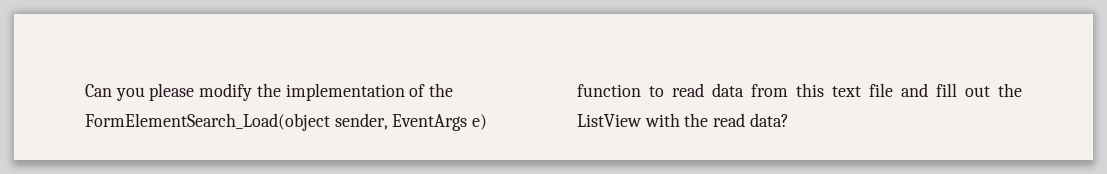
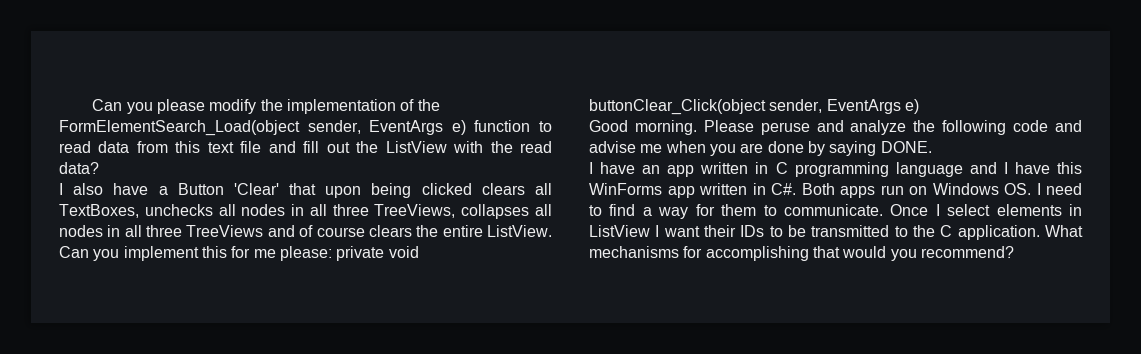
+ I also have a Button 'Clear' that upon being clicked clears all TextBoxes, unchecks all nodes in all three TreeViews, collapses all nodes in all three TreeViews and of course clears the entire ListView. Can you implement this for me please: private void buttonClear_Click(object sender, EventArgs e)
+ Good morning. Please peruse and analyze the following code and advise me when you are done by saying DONE.
+ I have an app written in C programming language and I have this WinForms app written in C#. Both apps run on Windows OS. I need to find a way for them to communicate. Once I select elements in ListView I want their IDs to be transmitted to the C application. What mechanisms for accomplishing that would you recommend?

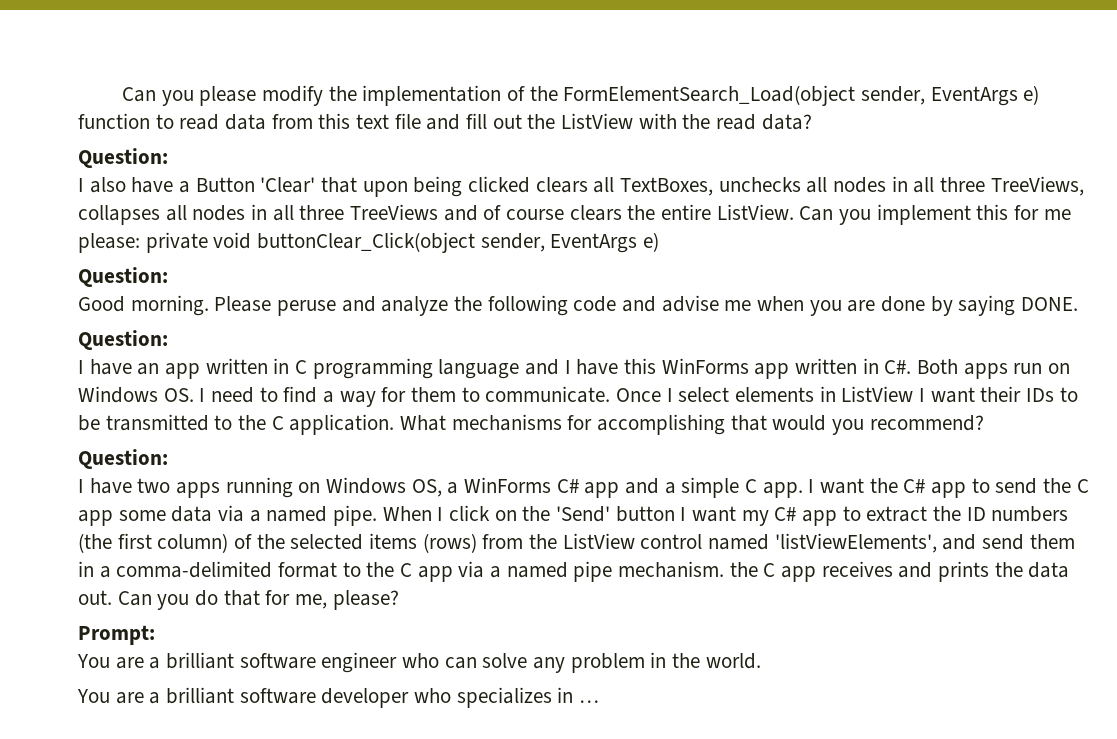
  Can you please modify the implementation of the FormElementSearch_Load(object sender, EventArgs e) function to read data from this text file and fill out the ListView with the read data?
+ Question:
  Can you implement this for me please: private void buttonClear_Click(object sender, EventArgs e)
+ Question:
  Please peruse and analyze the following code and advise me when you are done by saying DONE.
+ Question:
  What mechanisms for accomplishing that would you recommend?
+ Question:
+ I have two apps running on Windows OS, a WinForms C# app and a simple C app. I want the C# app to send the C app some data via a named pipe. When I click on the 'Send' button I want my C# app to extract the ID numbers (the first column) of the selected items (rows) from the ListView control named 'listViewElements', and send them in a comma-delimited format to the C app via a named pipe mechanism. the C app receives and prints the data out. Can you do that for me, please?
+ Prompt:
+ You are a brilliant software engineer who can solve any problem in the world.
+ You are a brilliant software developer who specializes in …

